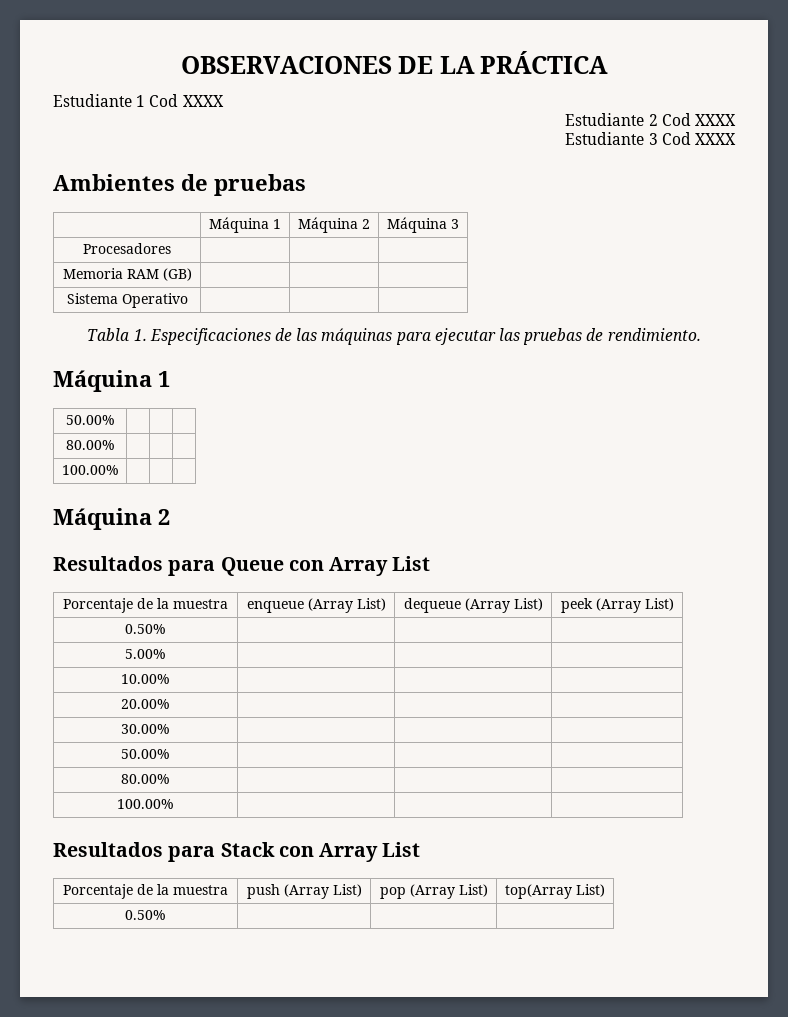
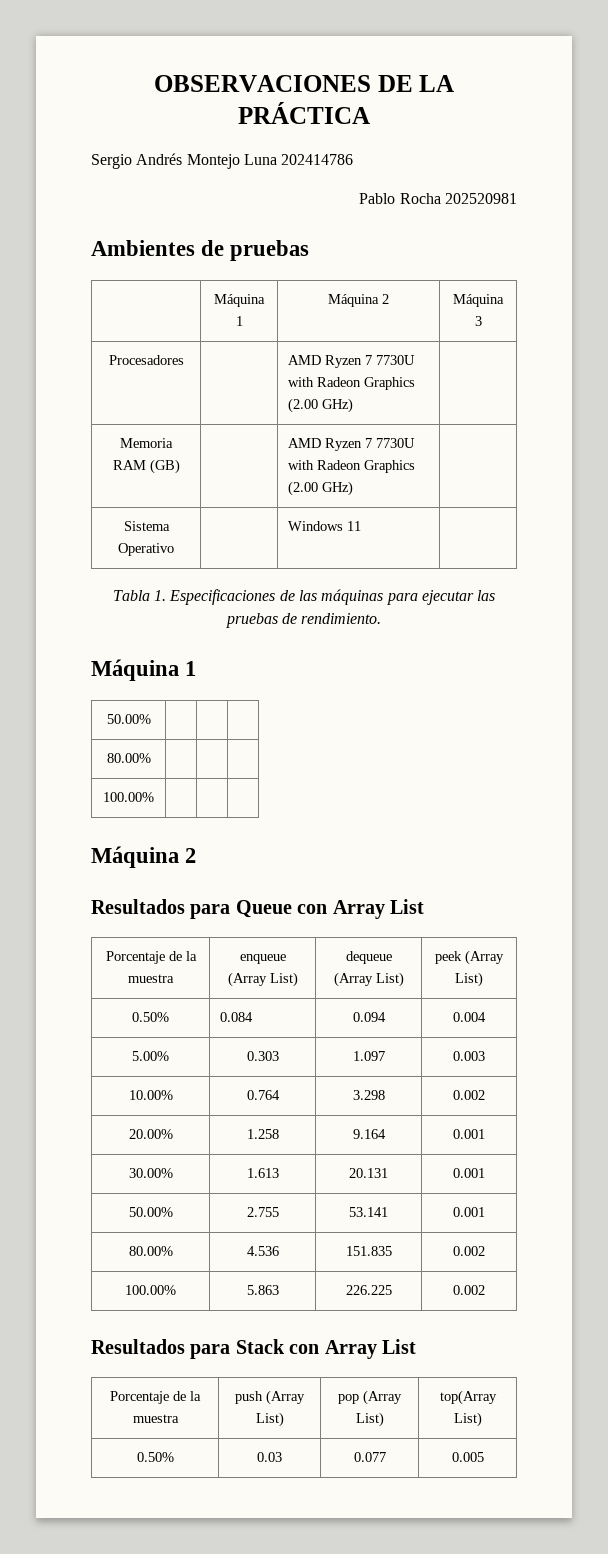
- Estudiante 1 Cod XXXX
- Estudiante 2 Cod XXXX
- Estudiante 3 Cod XXXX
+ Sergio Andrés Montejo Luna 202414786
+ Pablo Rocha 202520981
- Procesadores | | |
- Memoria RAM (GB) | | |
+ Procesadores | | AMD Ryzen 7 7730U with Radeon Graphics (2.00 GHz) |
+ Memoria RAM (GB) | | AMD Ryzen 7 7730U with Radeon Graphics (2.00 GHz) |
- Sistema Operativo | | |
+ Sistema Operativo | | Windows 11 |
  Porcentaje de la muestra | enqueue (Array List) | dequeue (Array List) | peek (Array List)
- 0.50% | | |
- 5.00% | | |
- 10.00% | | |
- 20.00% | | |
- 30.00% | | |
- 50.00% | | |
- 80.00% | | |
- 100.00% | | |
+ 0.50% | 0.084 | 0.094 | 0.004
+ 5.00% | 0.303 | 1.097 | 0.003
+ 10.00% | 0.764 | 3.298 | 0.002
+ 20.00% | 1.258 | 9.164 | 0.001
+ 30.00% | 1.613 | 20.131 | 0.001
+ 50.00% | 2.755 | 53.141 | 0.001
+ 80.00% | 4.536 | 151.835 | 0.002
+ 100.00% | 5.863 | 226.225 | 0.002
  Porcentaje de la muestra | push (Array List) | pop (Array List) | top(Array List)
- 0.50% | | |
+ 0.50% | 0.03 | 0.077 | 0.005

